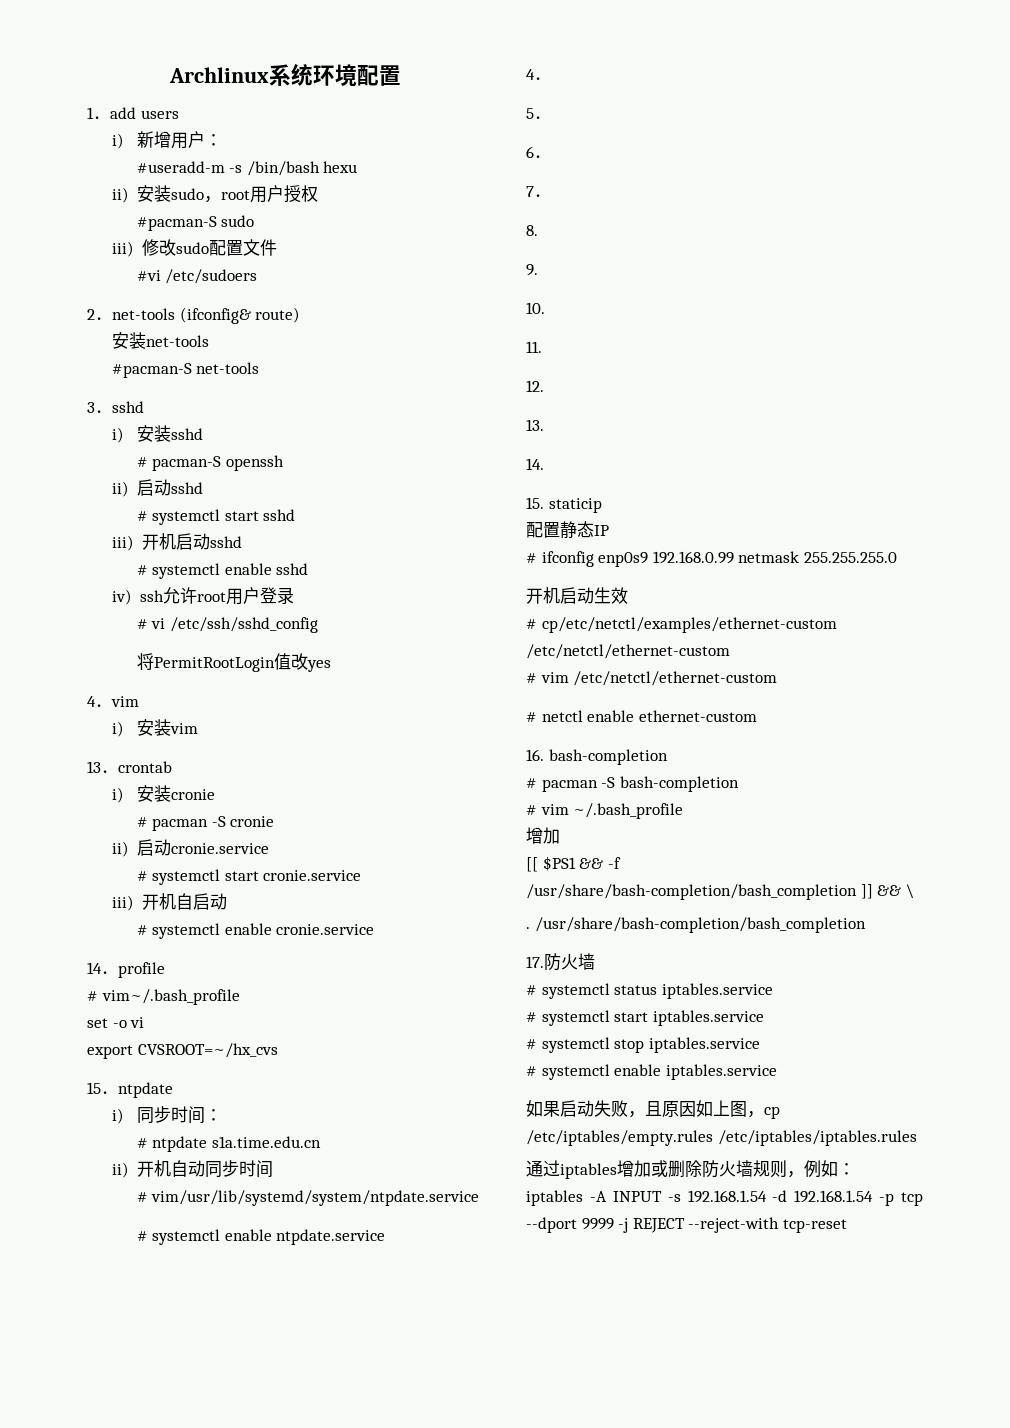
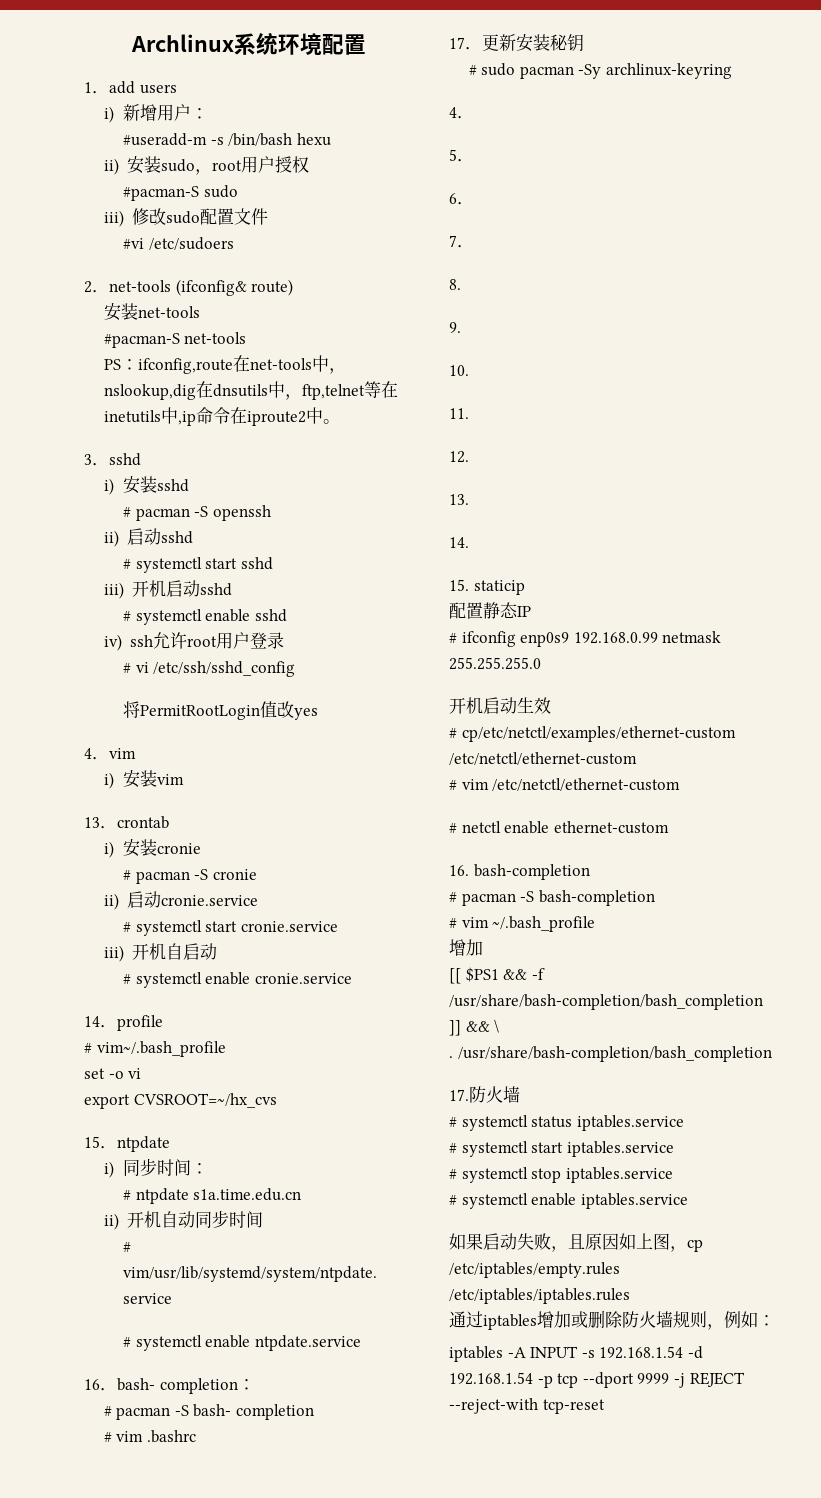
+ PS：ifconfig,route在net-tools中，nslookup,dig在dnsutils中，ftp,telnet等在inetutils中,ip命令在iproute2中。
- # pacman-S openssh
+ # pacman -S openssh
+ 16．bash- completion：
+ # pacman -S bash- completion
+ # vim .bashrc
+ 17．更新安装秘钥
+ # sudo pacman -Sy archlinux-keyring

